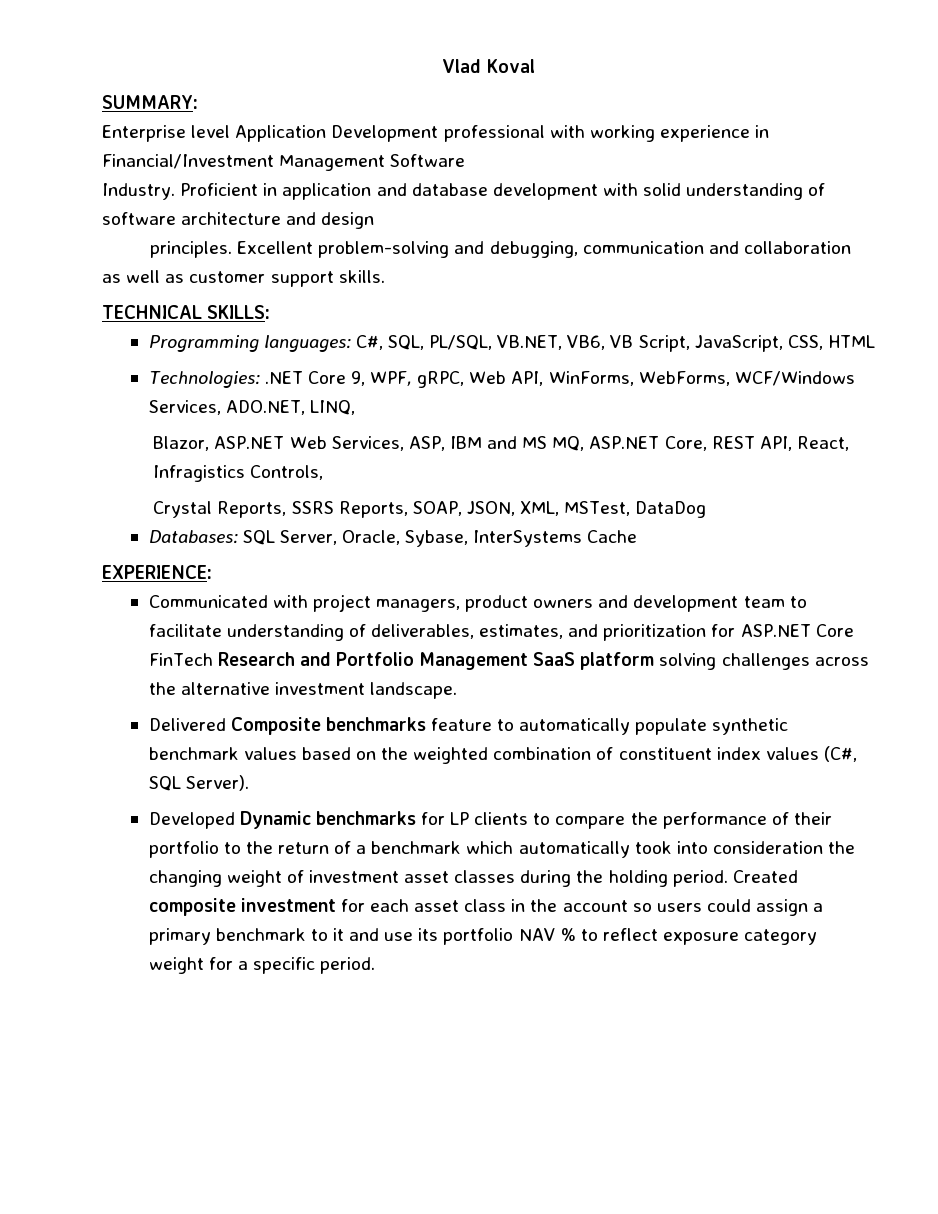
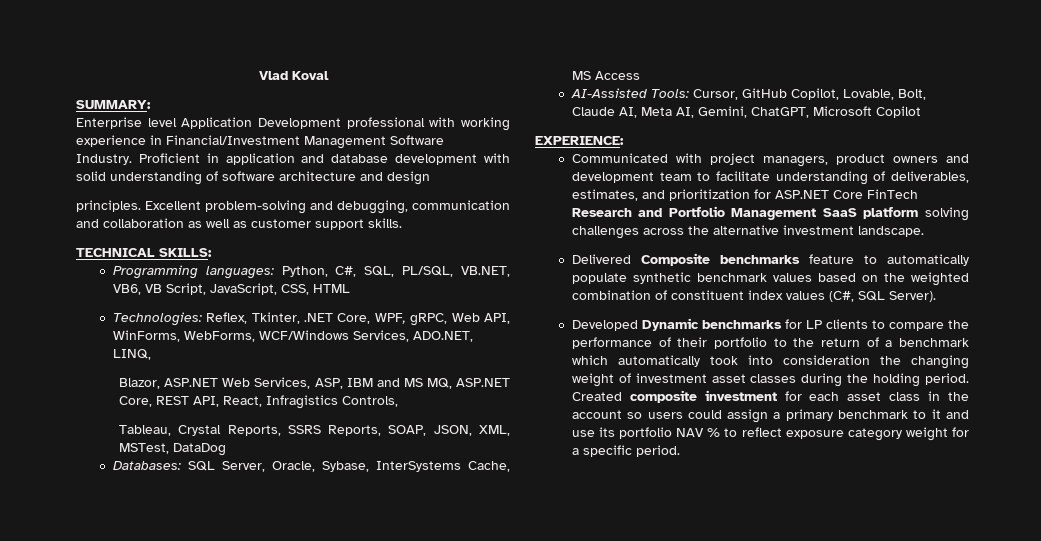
- Programming languages: C#, SQL, PL/SQL, VB.NET, VB6, VB Script, JavaScript, CSS, HTML
+ Programming languages: Python, C#, SQL, PL/SQL, VB.NET, VB6, VB Script, JavaScript, CSS, HTML
- Technologies: .NET Core 9, WPF, gRPC, Web API, WinForms, WebForms, WCF/Windows Services, ADO.NET, LINQ,
+ Technologies: Reflex, Tkinter, .NET Core, WPF, gRPC, Web API, WinForms, WebForms, WCF/Windows Services, ADO.NET, LINQ,
- Crystal Reports, SSRS Reports, SOAP, JSON, XML, MSTest, DataDog
+ Tableau, Crystal Reports, SSRS Reports, SOAP, JSON, XML, MSTest, DataDog
- Databases: SQL Server, Oracle, Sybase, InterSystems Cache
+ Databases: SQL Server, Oracle, Sybase, InterSystems Cache, MS Access
+ AI-Assisted Tools: Cursor, GitHub Copilot, Lovable, Bolt, Claude AI, Meta AI, Gemini, ChatGPT, Microsoft Copilot

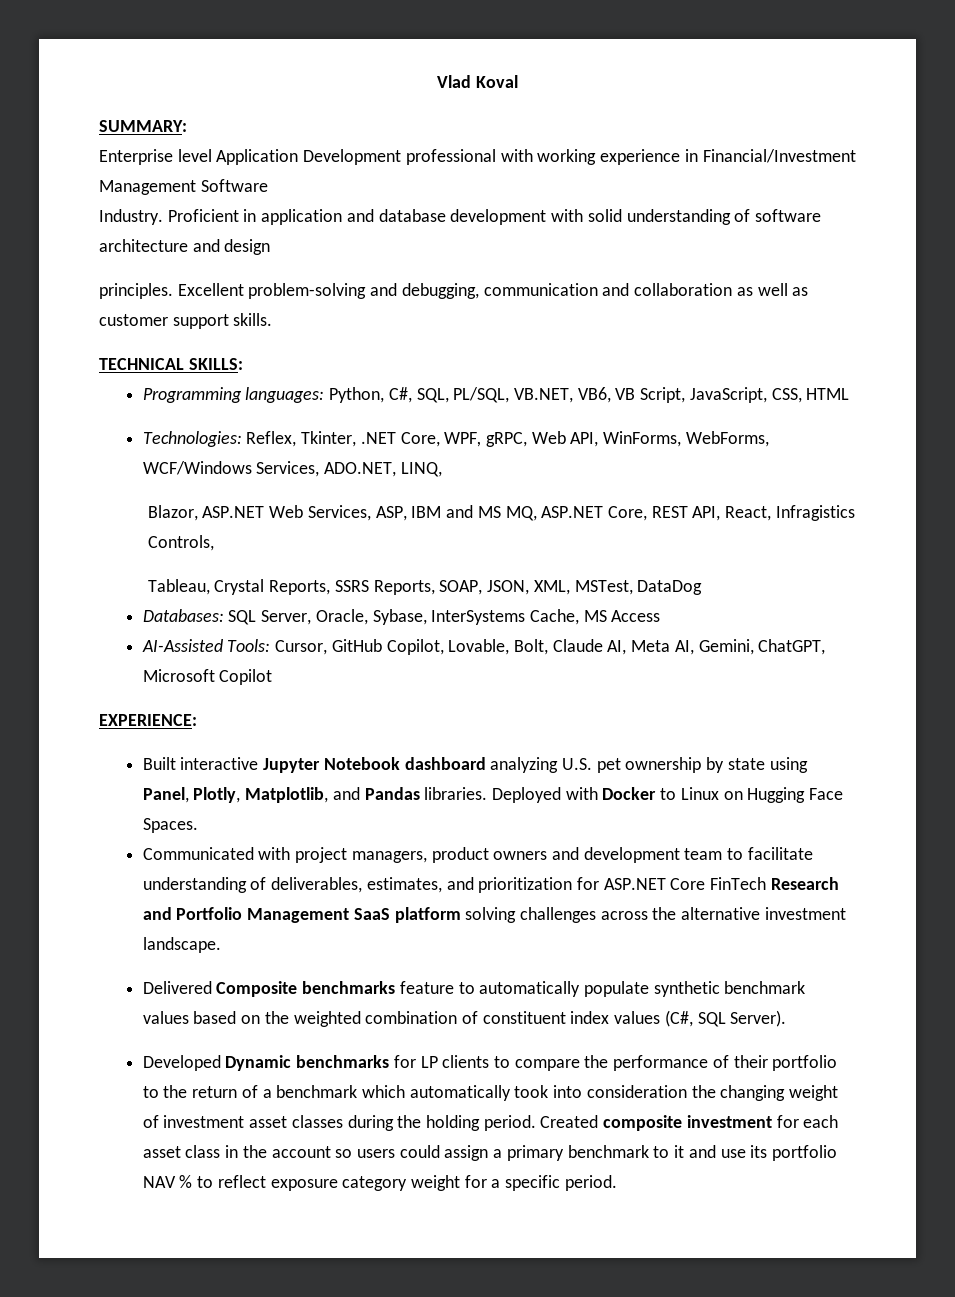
+ Built interactive Jupyter Notebook dashboard analyzing U.S. pet ownership by state using Panel, Plotly, Matplotlib, and Pandas libraries. Deployed with Docker to Linux on Hugging Face Spaces.

